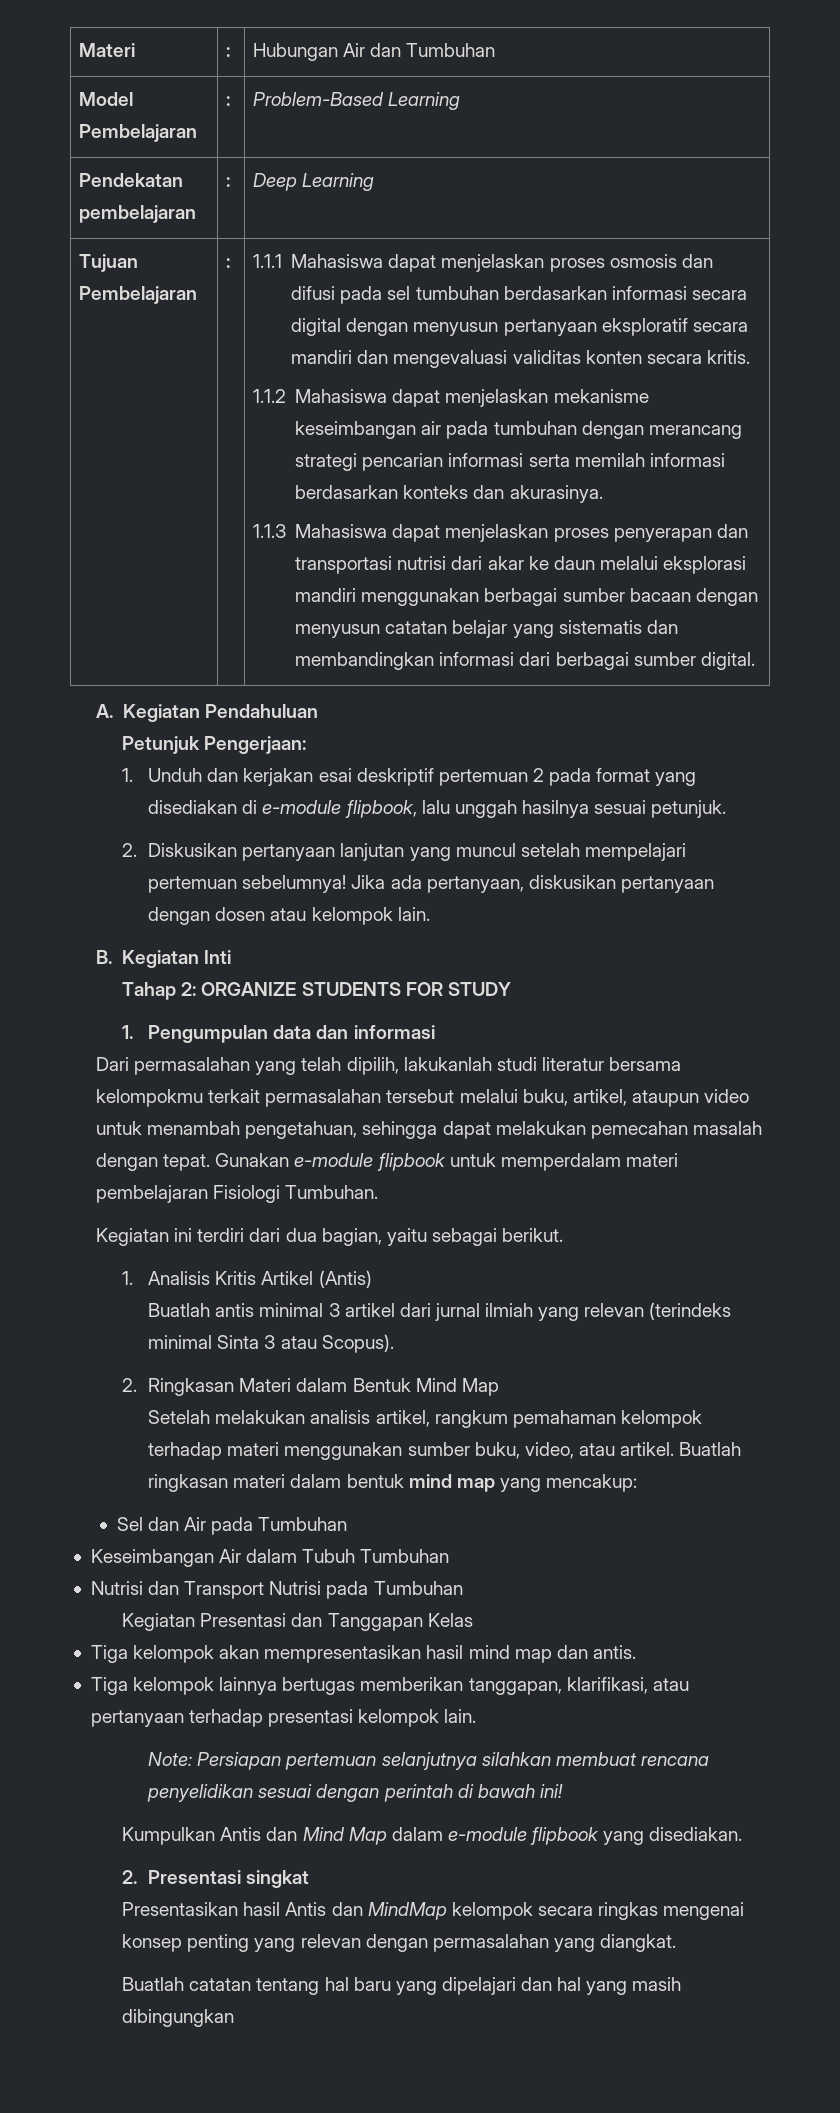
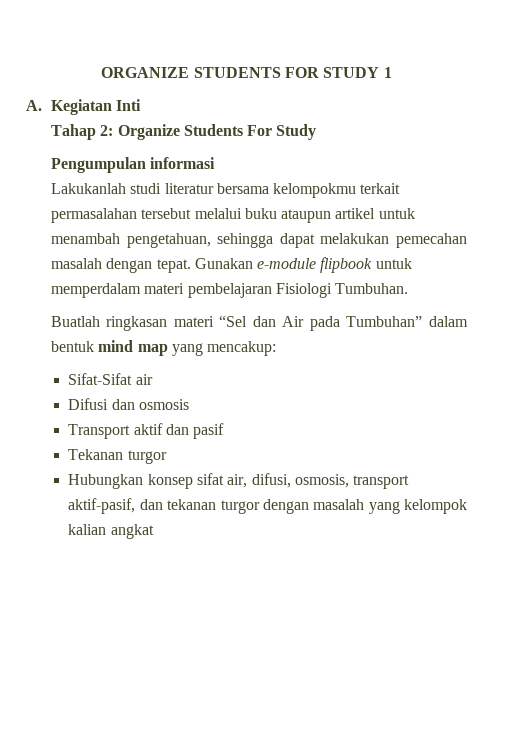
- Materi | : | Hubungan Air dan Tumbuhan
- Model Pembelajaran | : | Problem-Based Learning
- Pendekatan pembelajaran | : | Deep Learning
- Tujuan Pembelajaran | : | 1.1.1 Mahasiswa dapat menjelaskan proses osmosis dan difusi pada sel tumbuhan berdasarkan informasi secara digital dengan menyusun pertanyaan eksploratif secara mandiri dan mengevaluasi validitas konten secara kritis.
- 1.1.2 Mahasiswa dapat menjelaskan mekanisme keseimbangan air pada tumbuhan dengan merancang strategi pencarian informasi serta memilah informasi berdasarkan konteks dan akurasinya.
- 1.1.3 Mahasiswa dapat menjelaskan proses penyerapan dan transportasi nutrisi dari akar ke daun melalui eksplorasi mandiri menggunakan berbagai sumber bacaan dengan menyusun catatan belajar yang sistematis dan membandingkan informasi dari berbagai sumber digital.
- A. Kegiatan Pendahuluan
- Petunjuk Pengerjaan:
- 1. Unduh dan kerjakan esai deskriptif pertemuan 2 pada format yang disediakan di e-module flipbook, lalu unggah hasilnya sesuai petunjuk.
- 2. Diskusikan pertanyaan lanjutan yang muncul setelah mempelajari pertemuan sebelumnya! Jika ada pertanyaan, diskusikan pertanyaan dengan dosen atau kelompok lain.
- B. Kegiatan Inti
- Tahap 2: ORGANIZE STUDENTS FOR STUDY
- 1. Pengumpulan data dan informasi
- Dari permasalahan yang telah dipilih, lakukanlah studi literatur bersama kelompokmu terkait permasalahan tersebut melalui buku, artikel, ataupun video untuk menambah pengetahuan, sehingga dapat melakukan pemecahan masalah dengan tepat.
+ ORGANIZE STUDENTS FOR STUDY 1
+ A. Kegiatan Inti
+ Tahap 2: Organize Students For Study
+ Pengumpulan informasi
+ Lakukanlah studi literatur bersama kelompokmu terkait permasalahan tersebut melalui buku ataupun artikel untuk menambah pengetahuan, sehingga dapat melakukan pemecahan masalah dengan tepat.
- Kegiatan ini terdiri dari dua bagian, yaitu sebagai berikut.
- 1. Analisis Kritis Artikel (Antis)
- Buatlah antis minimal 3 artikel dari jurnal ilmiah yang relevan (terindeks minimal Sinta 3 atau Scopus).
- 2. Ringkasan Materi dalam Bentuk Mind Map
- Setelah melakukan analisis artikel, rangkum pemahaman kelompok terhadap materi menggunakan sumber buku, video, atau artikel. Buatlah ringkasan materi dalam bentuk mind map yang mencakup:
+ Buatlah ringkasan materi “Sel dan Air pada Tumbuhan” dalam bentuk mind map yang mencakup:
- Sel dan Air pada Tumbuhan
- Keseimbangan Air dalam Tubuh Tumbuhan
- Nutrisi dan Transport Nutrisi pada Tumbuhan
- Kegiatan Presentasi dan Tanggapan Kelas
- Tiga kelompok akan mempresentasikan hasil mind map dan antis.
- Tiga kelompok lainnya bertugas memberikan tanggapan, klarifikasi, atau pertanyaan terhadap presentasi kelompok lain.
- Note: Persiapan pertemuan selanjutnya silahkan membuat rencana penyelidikan sesuai dengan perintah di bawah ini!
- Kumpulkan Antis dan Mind Map dalam e-module flipbook yang disediakan.
- 2. Presentasi singkat
- Presentasikan hasil Antis dan MindMap kelompok secara ringkas mengenai konsep penting yang relevan dengan permasalahan yang diangkat.
- Buatlah catatan tentang hal baru yang dipelajari dan hal yang masih dibingungkan
+ Sifat-Sifat air
+ Difusi dan osmosis
+ Transport aktif dan pasif
+ Tekanan turgor
+ Hubungkan konsep sifat air, difusi, osmosis, transport aktif-pasif, dan tekanan turgor dengan masalah yang kelompok kalian angkat

